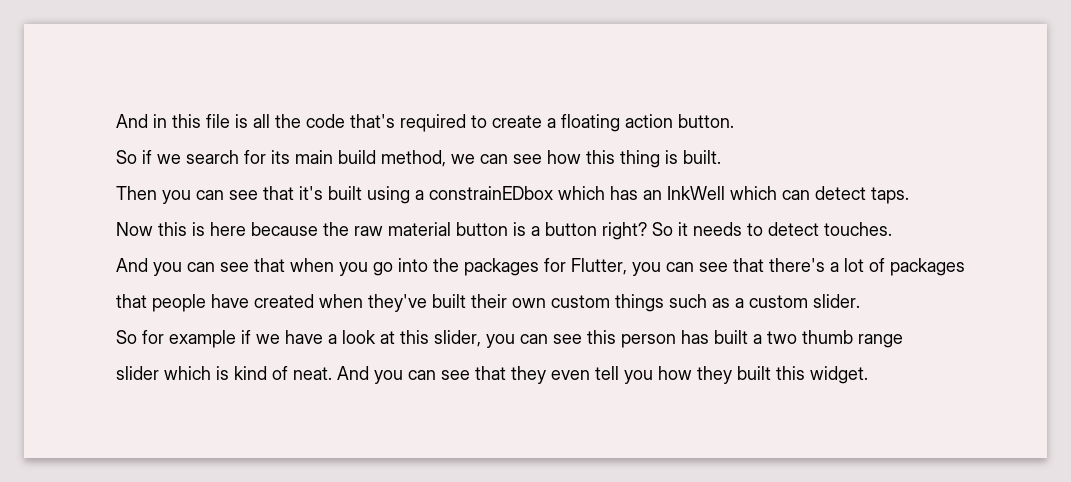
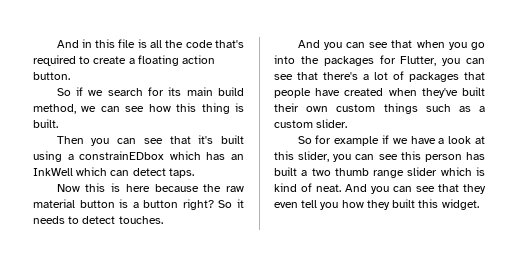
- And you can see that when you go into the packages for Flutter, you can see that there's a lot of packages
- that people have created when they've built their own custom things such as a custom slider.
+ And you can see that when you go into the packages for Flutter, you can see that there's a lot of packages that people have created when they've built their own custom things such as a custom slider.
- So for example if we have a look at this slider, you can see this person has built a two thumb range
- slider which is kind of neat.
+ So for example if we have a look at this slider, you can see this person has built a two thumb range slider which is kind of neat.

